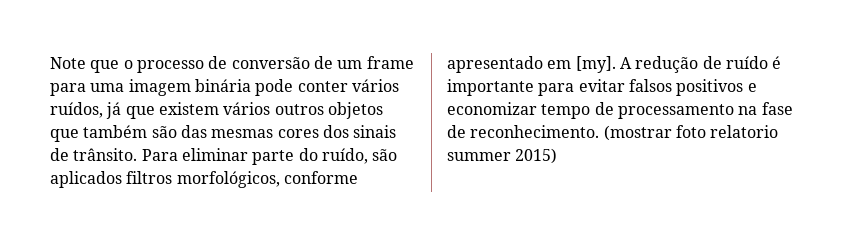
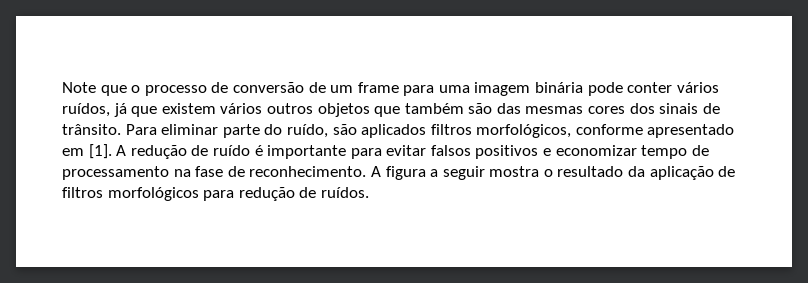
- Para eliminar parte do ruído, são aplicados filtros morfológicos, conforme apresentado em [my].
+ Para eliminar parte do ruído, são aplicados filtros morfológicos, conforme apresentado em [1].
- (mostrar foto relatorio summer 2015)
+ A figura a seguir mostra o resultado da aplicação de filtros morfológicos para redução de ruídos.

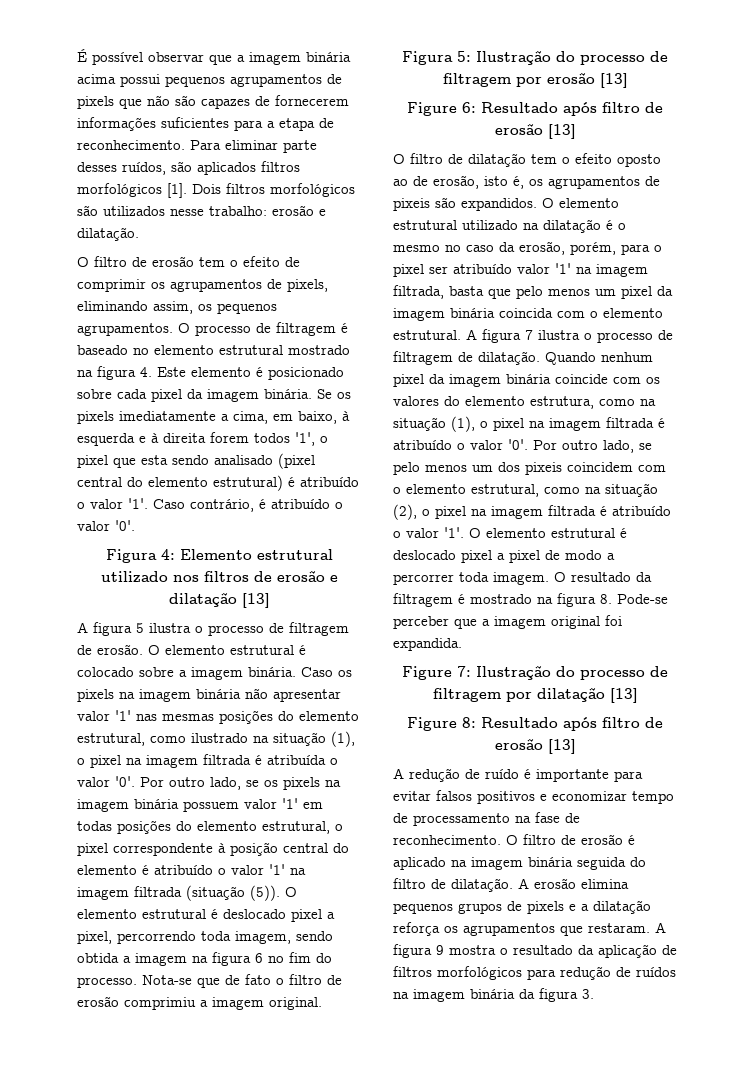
- Note que o processo de conversão de um frame para uma imagem binária pode conter vários ruídos, já que existem vários outros objetos que também são das mesmas cores dos sinais de trânsito. Para eliminar parte do ruído, são aplicados filtros morfológicos, conforme apresentado em [1]. A redução de ruído é importante para evitar falsos positivos e economizar tempo de processamento na fase de reconhecimento.
+ É possível observar que a imagem binária acima possui pequenos agrupamentos de pixels que não são capazes de fornecerem informações suficientes para a etapa de reconhecimento. Para eliminar parte desses ruídos, são aplicados filtros morfológicos [1]. Dois filtros morfológicos são utilizados nesse trabalho: erosão e dilatação.
+ O filtro de erosão tem o efeito de comprimir os agrupamentos de pixels, eliminando assim, os pequenos agrupamentos. O processo de filtragem é baseado no elemento estrutural mostrado na figura 4. Este elemento é posicionado sobre cada pixel da imagem binária. Se os pixels imediatamente a cima, em baixo, à esquerda e à direita forem todos '1', o pixel que esta sendo analisado (pixel central do elemento estrutural) é atribuído o valor '1'. Caso contrário, é atribuído o valor '0'.
+ Figura 4: Elemento estrutural utilizado nos filtros de erosão e dilatação [13]
+ A figura 5 ilustra o processo de filtragem de erosão. O elemento estrutural é colocado sobre a imagem binária. Caso os pixels na imagem binária não apresentar valor '1' nas mesmas posições do elemento estrutural, como ilustrado na situação (1), o pixel na imagem filtrada é atribuída o valor '0'. Por outro lado, se os pixels na imagem binária possuem valor '1' em todas posições do elemento estrutural, o pixel correspondente à posição central do elemento é atribuído o valor '1' na imagem filtrada (situação (5)). O elemento estrutural é deslocado pixel a pixel, percorrendo toda imagem, sendo obtida a imagem na figura 6 no fim do processo. Nota-se que de fato o filtro de erosão comprimiu a imagem original.
+ Figura 5: Ilustração do processo de filtragem por erosão [13]
+ Figure 6: Resultado após filtro de erosão [13]
+ O filtro de dilatação tem o efeito oposto ao de erosão, isto é, os agrupamentos de pixeis são expandidos. O elemento estrutural utilizado na dilatação é o mesmo no caso da erosão, porém, para o pixel ser atribuído valor '1' na imagem filtrada, basta que pelo menos um pixel da imagem binária coincida com o elemento estrutural. A figura 7 ilustra o processo de filtragem de dilatação. Quando nenhum pixel da imagem binária coincide com os valores do elemento estrutura, como na situação (1), o pixel na imagem filtrada é atribuído o valor '0'. Por outro lado, se pelo menos um dos pixeis coincidem com o elemento estrutural, como na situação (2), o pixel na imagem filtrada é atribuído o valor '1'. O elemento estrutural é deslocado pixel a pixel de modo a percorrer toda imagem. O resultado da filtragem é mostrado na figura 8. Pode-se perceber que a imagem original foi expandida.
+ Figure 7: Ilustração do processo de filtragem por dilatação [13]
+ Figure 8: Resultado após filtro de erosão [13]
+ A redução de ruído é importante para evitar falsos positivos e economizar tempo de processamento na fase de reconhecimento.
- A figura a seguir mostra o resultado da aplicação de filtros morfológicos para redução de ruídos.
+ O filtro de erosão é aplicado na imagem binária seguida do filtro de dilatação. A erosão elimina pequenos grupos de pixels e a dilatação reforça os agrupamentos que restaram. A figura 9 mostra o resultado da aplicação de filtros morfológicos para redução de ruídos na imagem binária da figura 3.

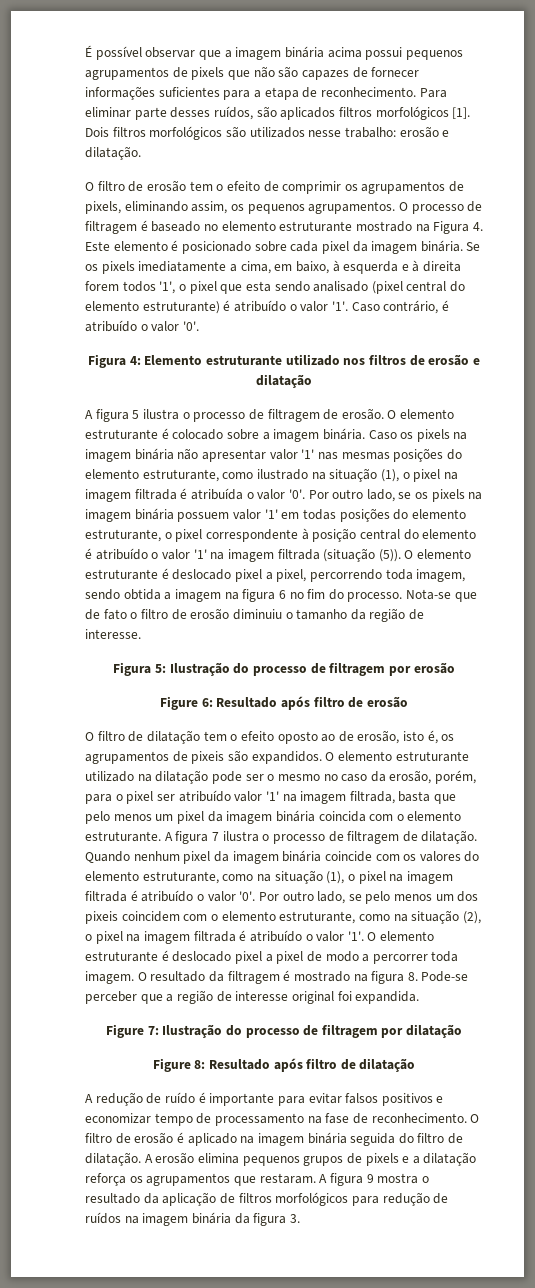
- É possível observar que a imagem binária acima possui pequenos agrupamentos de pixels que não são capazes de fornecerem informações suficientes para a etapa de reconhecimento.
+ É possível observar que a imagem binária acima possui pequenos agrupamentos de pixels que não são capazes de fornecer informações suficientes para a etapa de reconhecimento.
- O processo de filtragem é baseado no elemento estrutural mostrado na figura 4. Este elemento é posicionado sobre cada pixel da imagem binária.
+ O processo de filtragem é baseado no elemento estruturante mostrado na Figura 4. Este elemento é posicionado sobre cada pixel da imagem binária.
- Se os pixels imediatamente a cima, em baixo, à esquerda e à direita forem todos '1', o pixel que esta sendo analisado (pixel central do elemento estrutural) é atribuído o valor '1'.
+ Se os pixels imediatamente a cima, em baixo, à esquerda e à direita forem todos '1', o pixel que esta sendo analisado (pixel central do elemento estruturante) é atribuído o valor '1'.
- Figura 4: Elemento estrutural utilizado nos filtros de erosão e dilatação [13]
+ Figura 4: Elemento estruturante utilizado nos filtros de erosão e dilatação
- O elemento estrutural é colocado sobre a imagem binária.
+ O elemento estruturante é colocado sobre a imagem binária.
- Caso os pixels na imagem binária não apresentar valor '1' nas mesmas posições do elemento estrutural, como ilustrado na situação (1), o pixel na imagem filtrada é atribuída o valor '0'.
+ Caso os pixels na imagem binária não apresentar valor '1' nas mesmas posições do elemento estruturante, como ilustrado na situação (1), o pixel na imagem filtrada é atribuída o valor '0'.
- Por outro lado, se os pixels na imagem binária possuem valor '1' em todas posições do elemento estrutural, o pixel correspondente à posição central do elemento é atribuído o valor '1' na imagem filtrada (situação (5)).
+ Por outro lado, se os pixels na imagem binária possuem valor '1' em todas posições do elemento estruturante, o pixel correspondente à posição central do elemento é atribuído o valor '1' na imagem filtrada (situação (5)).
- O elemento estrutural é deslocado pixel a pixel, percorrendo toda imagem, sendo obtida a imagem na figura 6 no fim do processo.
+ O elemento estruturante é deslocado pixel a pixel, percorrendo toda imagem, sendo obtida a imagem na figura 6 no fim do processo.
- Nota-se que de fato o filtro de erosão comprimiu a imagem original.
+ Nota-se que de fato o filtro de erosão diminuiu o tamanho da região de interesse.
- Figura 5: Ilustração do processo de filtragem por erosão [13]
+ Figura 5: Ilustração do processo de filtragem por erosão
- Figure 6: Resultado após filtro de erosão [13]
+ Figure 6: Resultado após filtro de erosão
- O elemento estrutural utilizado na dilatação é o mesmo no caso da erosão, porém, para o pixel ser atribuído valor '1' na imagem filtrada, basta que pelo menos um pixel da imagem binária coincida com o elemento estrutural.
+ O elemento estruturante utilizado na dilatação pode ser o mesmo no caso da erosão, porém, para o pixel ser atribuído valor '1' na imagem filtrada, basta que pelo menos um pixel da imagem binária coincida com o elemento estruturante.
- Quando nenhum pixel da imagem binária coincide com os valores do elemento estrutura, como na situação (1), o pixel na imagem filtrada é atribuído o valor '0'.
+ Quando nenhum pixel da imagem binária coincide com os valores do elemento estruturante, como na situação (1), o pixel na imagem filtrada é atribuído o valor '0'.
- Por outro lado, se pelo menos um dos pixeis coincidem com o elemento estrutural, como na situação (2), o pixel na imagem filtrada é atribuído o valor '1'.
+ Por outro lado, se pelo menos um dos pixeis coincidem com o elemento estruturante, como na situação (2), o pixel na imagem filtrada é atribuído o valor '1'.
- O elemento estrutural é deslocado pixel a pixel de modo a percorrer toda imagem.
+ O elemento estruturante é deslocado pixel a pixel de modo a percorrer toda imagem.
- O resultado da filtragem é mostrado na figura 8. Pode-se perceber que a imagem original foi expandida.
+ O resultado da filtragem é mostrado na figura 8. Pode-se perceber que a região de interesse original foi expandida.
- Figure 7: Ilustração do processo de filtragem por dilatação [13]
+ Figure 7: Ilustração do processo de filtragem por dilatação
- Figure 8: Resultado após filtro de erosão [13]
+ Figure 8: Resultado após filtro de dilatação

